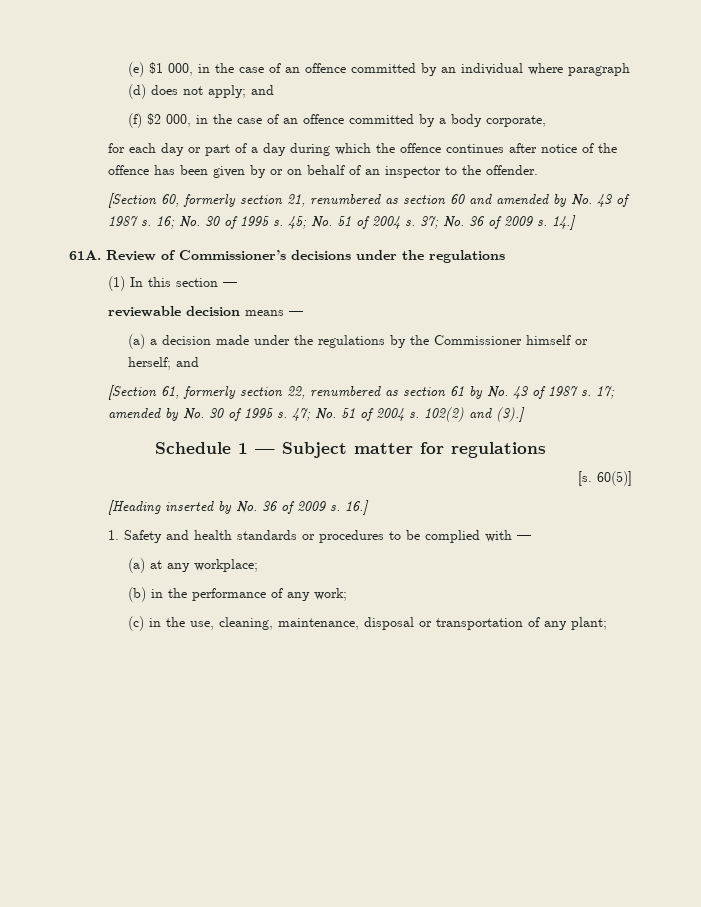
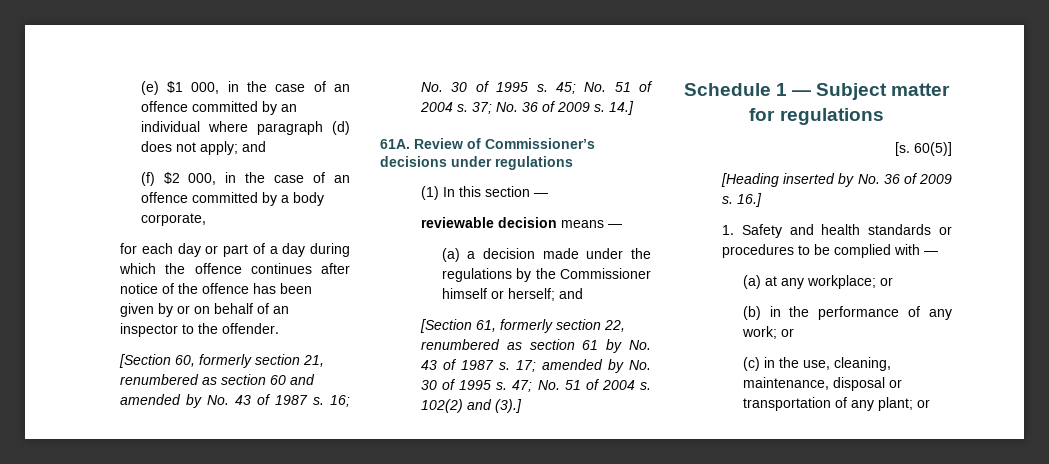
- Review of Commissioner’s decisions under the regulations
+ Review of Commissioner’s decisions under regulations
- (a) at any workplace;
+ (a) at any workplace; or
- (b) in the performance of any work;
+ (b) in the performance of any work; or
- (c) in the use, cleaning, maintenance, disposal or transportation of any plant;
+ (c) in the use, cleaning, maintenance, disposal or transportation of any plant; or

